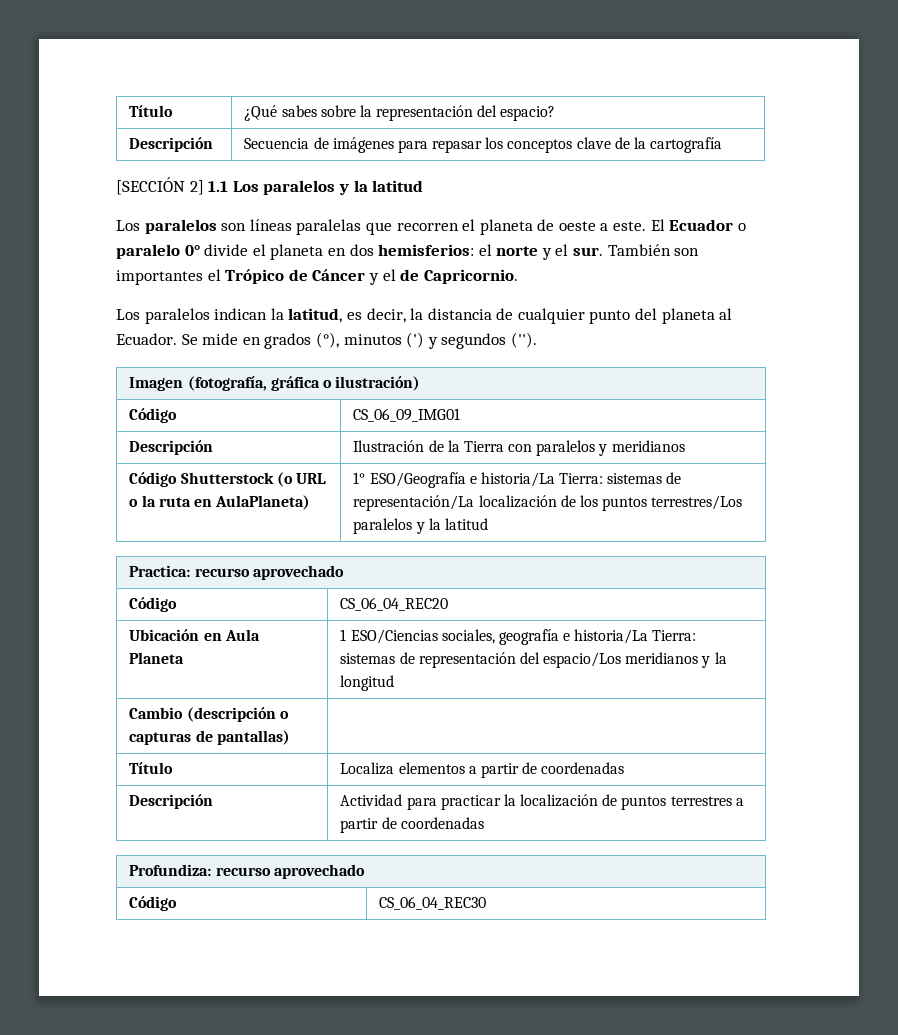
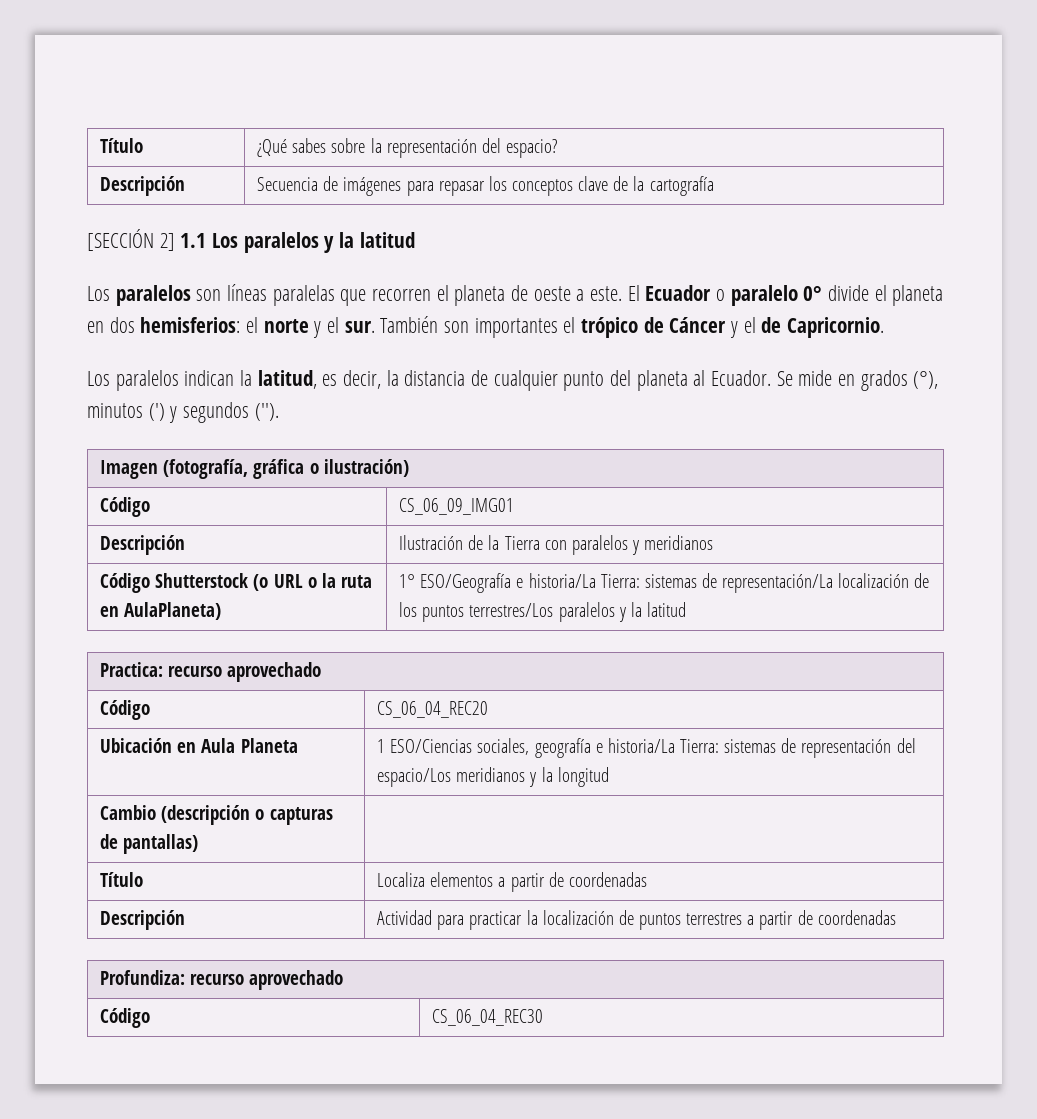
- También son importantes el Trópico de Cáncer y el de Capricornio.
+ También son importantes el trópico de Cáncer y el de Capricornio.

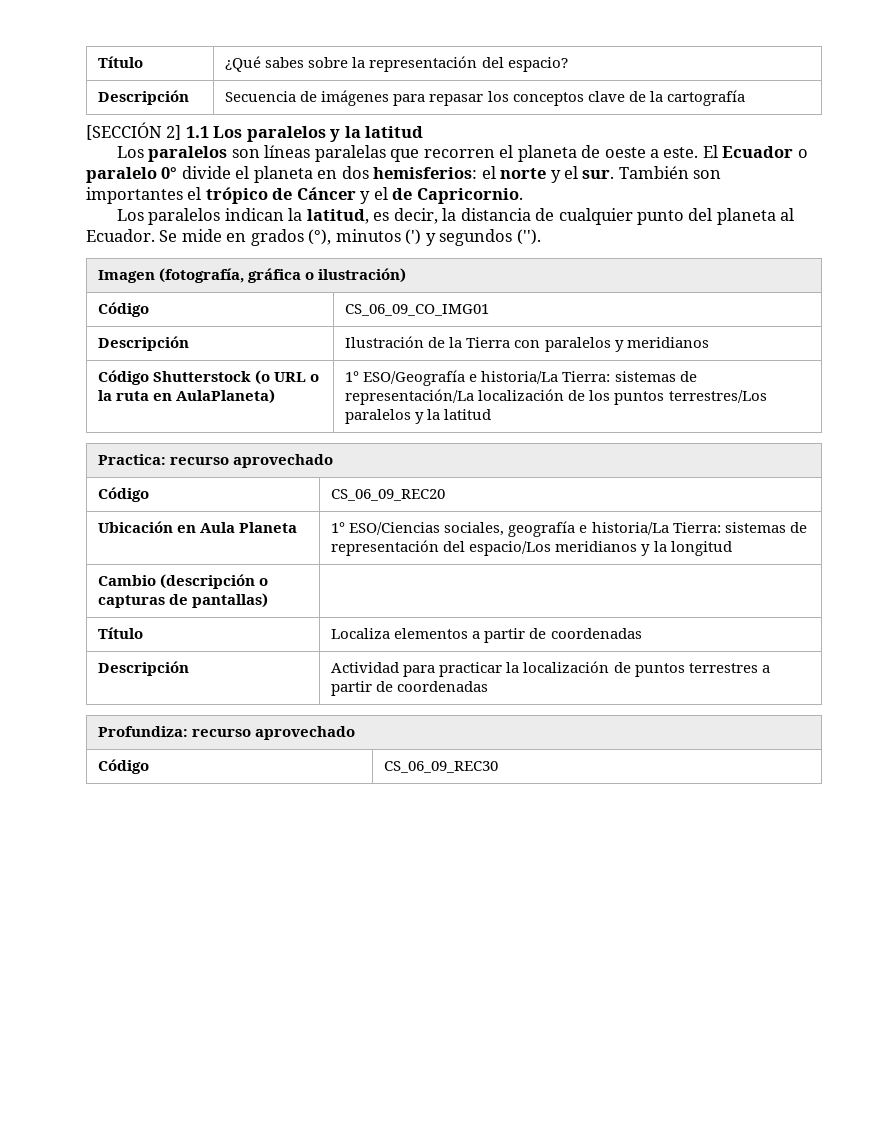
- Código | CS_06_09_IMG01
+ Código | CS_06_09_CO_IMG01
- Código | CS_06_04_REC20
+ Código | CS_06_09_REC20
- Ubicación en Aula Planeta | 1 ESO/Ciencias sociales, geografía e historia/La Tierra: sistemas de representación del espacio/Los meridianos y la longitud
+ Ubicación en Aula Planeta | 1° ESO/Ciencias sociales, geografía e historia/La Tierra: sistemas de representación del espacio/Los meridianos y la longitud
- Código | CS_06_04_REC30
+ Código | CS_06_09_REC30

